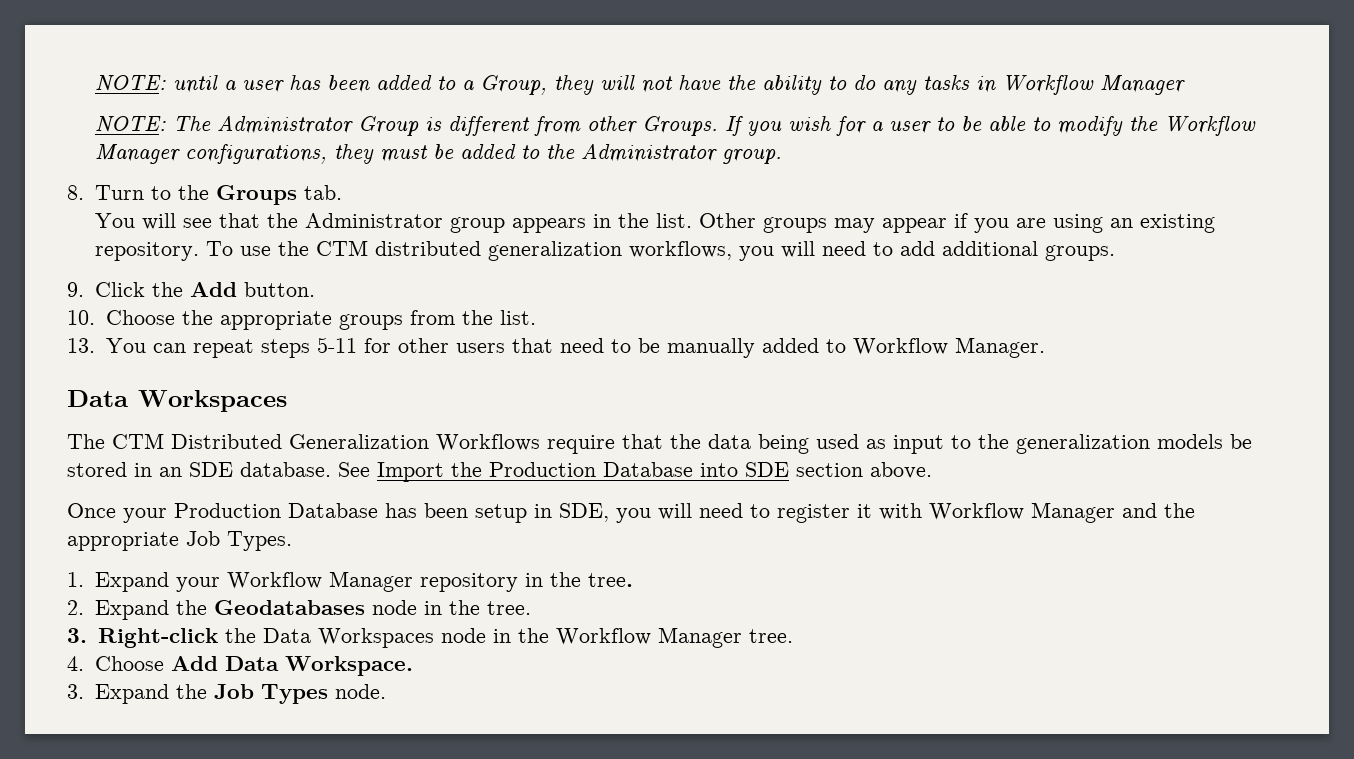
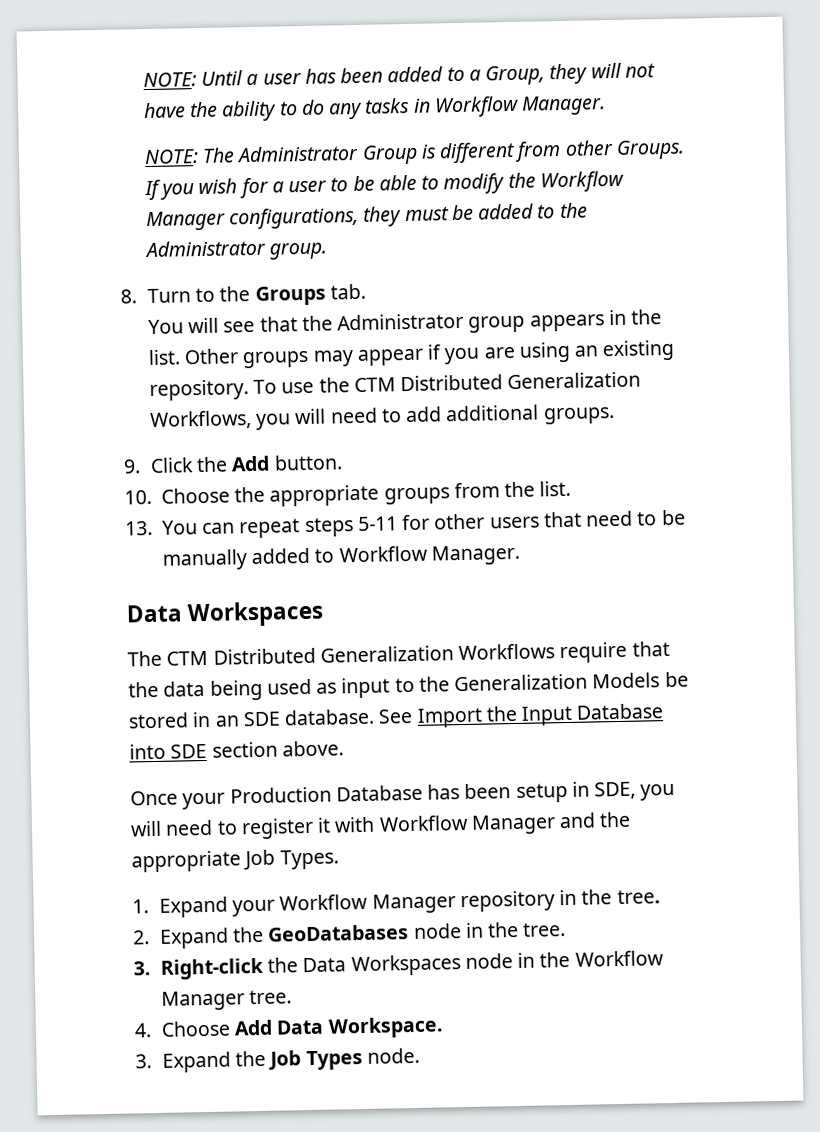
- NOTE: until a user has been added to a Group, they will not have the ability to do any tasks in Workflow Manager
+ NOTE: Until a user has been added to a Group, they will not have the ability to do any tasks in Workflow Manager.
- To use the CTM distributed generalization workflows, you will need to add additional groups.
+ To use the CTM Distributed Generalization Workflows, you will need to add additional groups.
- The CTM Distributed Generalization Workflows require that the data being used as input to the generalization models be stored in an SDE database.
+ The CTM Distributed Generalization Workflows require that the data being used as input to the Generalization Models be stored in an SDE database.
- See Import the Production Database into SDE section above.
+ See Import the Input Database into SDE section above.
- 2. Expand the Geodatabases node in the tree.
+ 2. Expand the GeoDatabases node in the tree.

